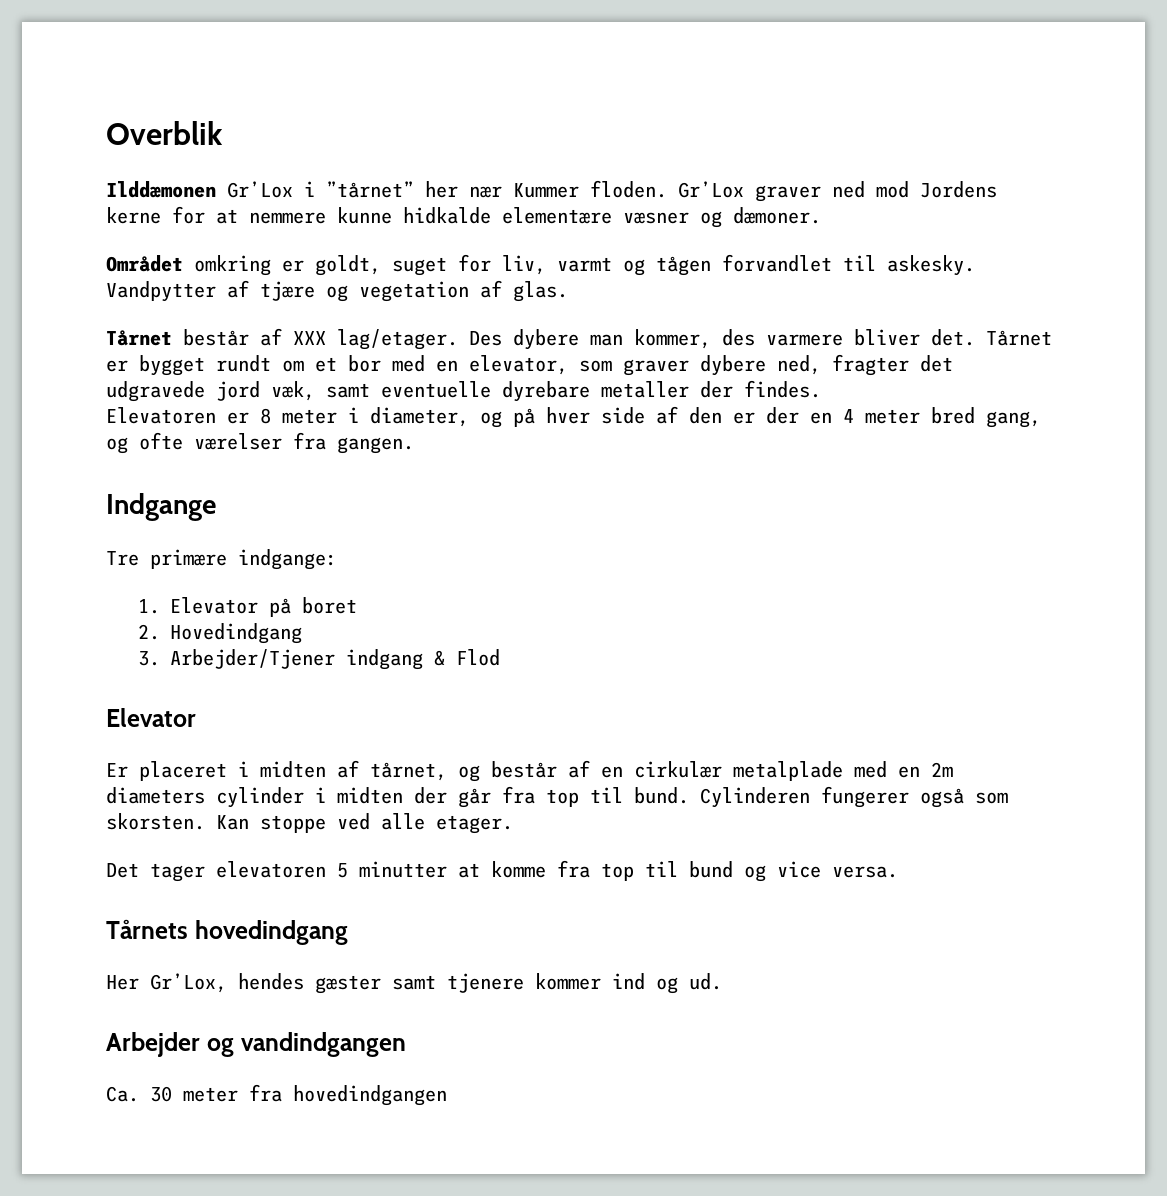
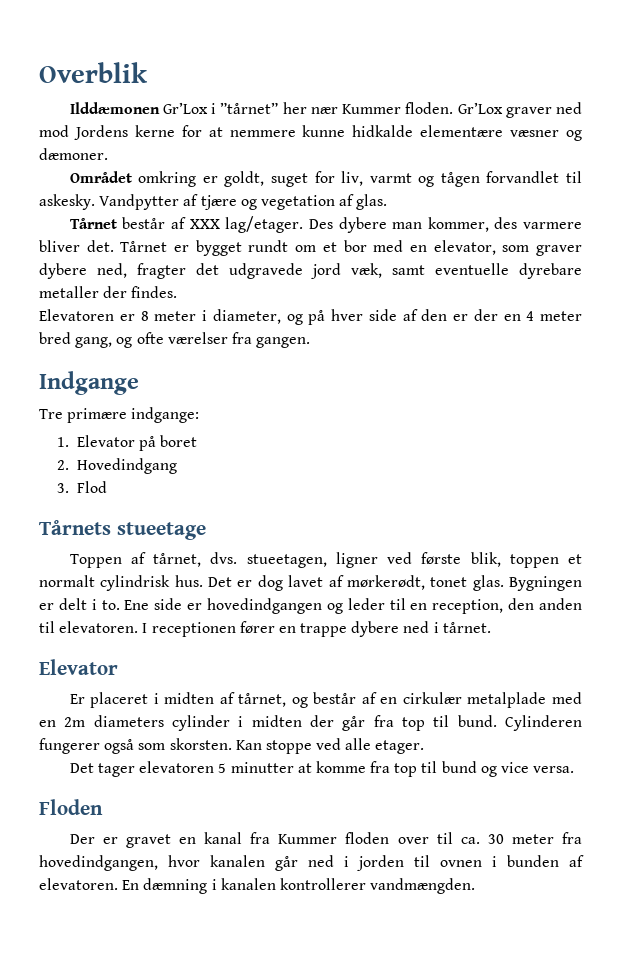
- 3. Arbejder/Tjener indgang & Flod
+ 3. Flod
+ Tårnets stueetage
+ Toppen af tårnet, dvs. stueetagen, ligner ved første blik, toppen et normalt cylindrisk hus. Det er dog lavet af mørkerødt, tonet glas. Bygningen er delt i to. Ene side er hovedindgangen og leder til en reception, den anden til elevatoren. I receptionen fører en trappe dybere ned i tårnet.
- Tårnets hovedindgang
- Her Gr’Lox, hendes gæster samt tjenere kommer ind og ud.
- Arbejder og vandindgangen
- Ca. 30 meter fra hovedindgangen
+ Floden
+ Der er gravet en kanal fra Kummer floden over til ca. 30 meter fra hovedindgangen, hvor kanalen går ned i jorden til ovnen i bunden af elevatoren. En dæmning i kanalen kontrollerer vandmængden.

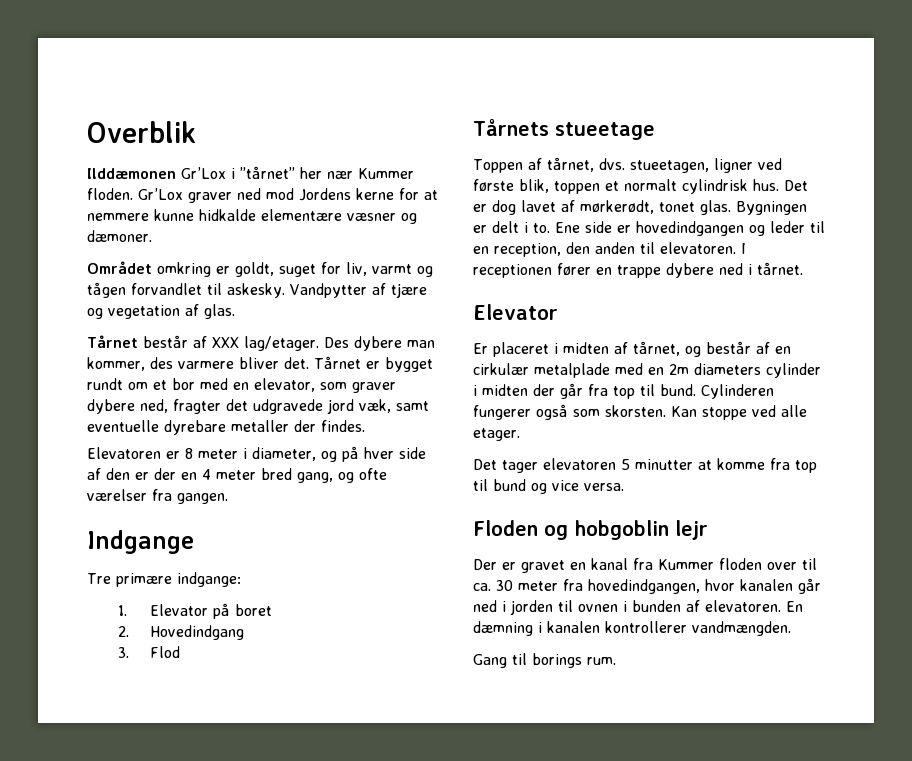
- Floden
+ Floden og hobgoblin lejr
+ Gang til borings rum.

